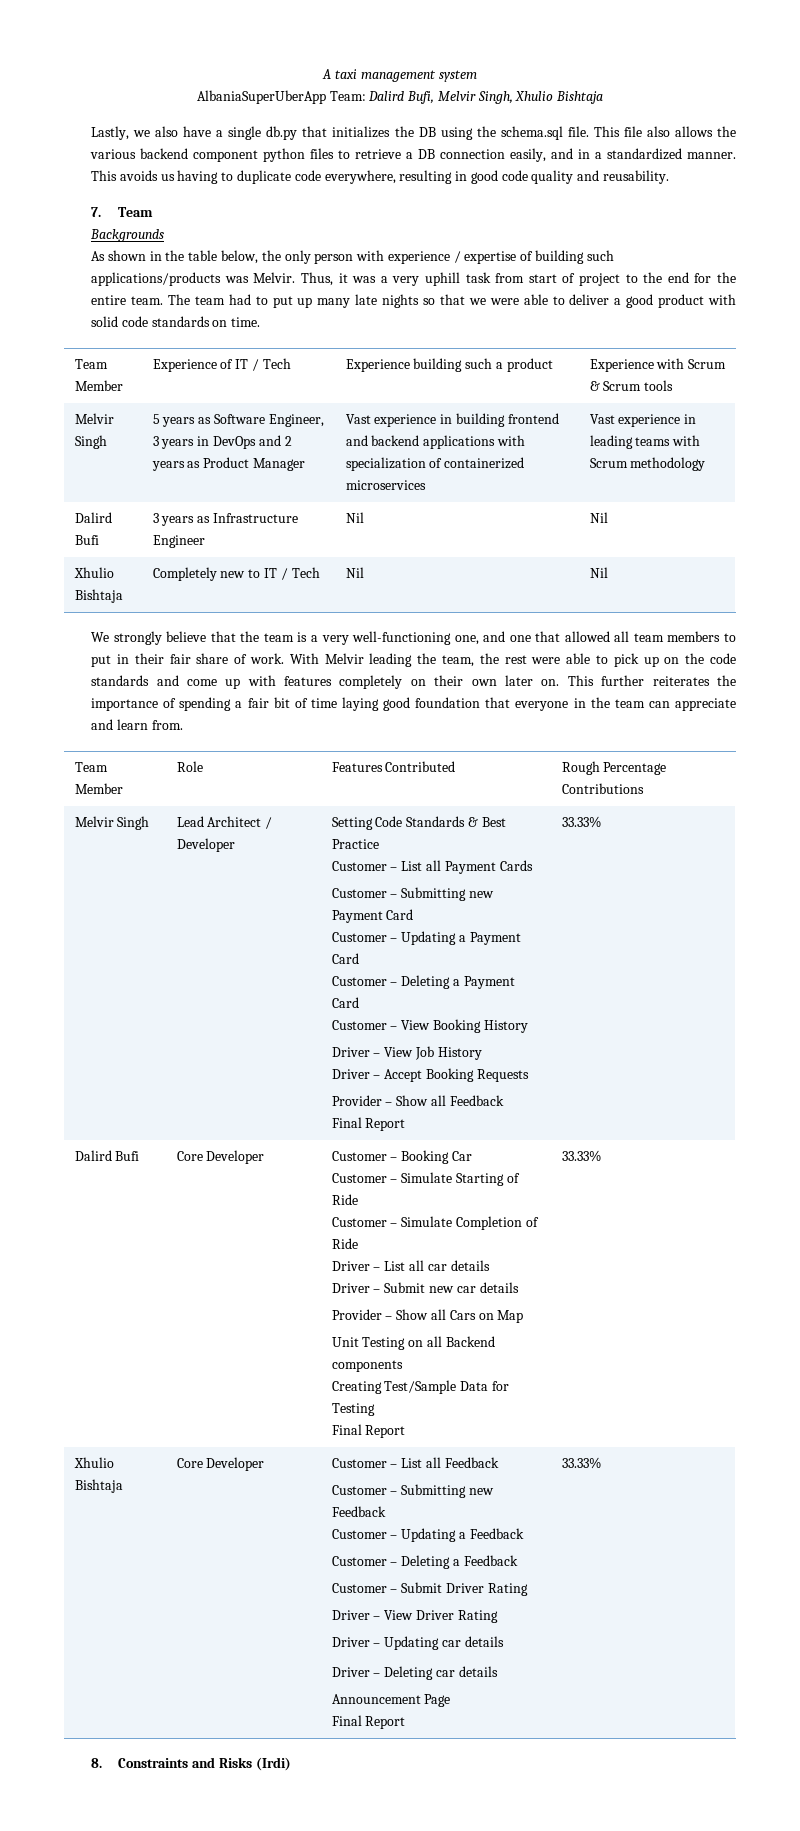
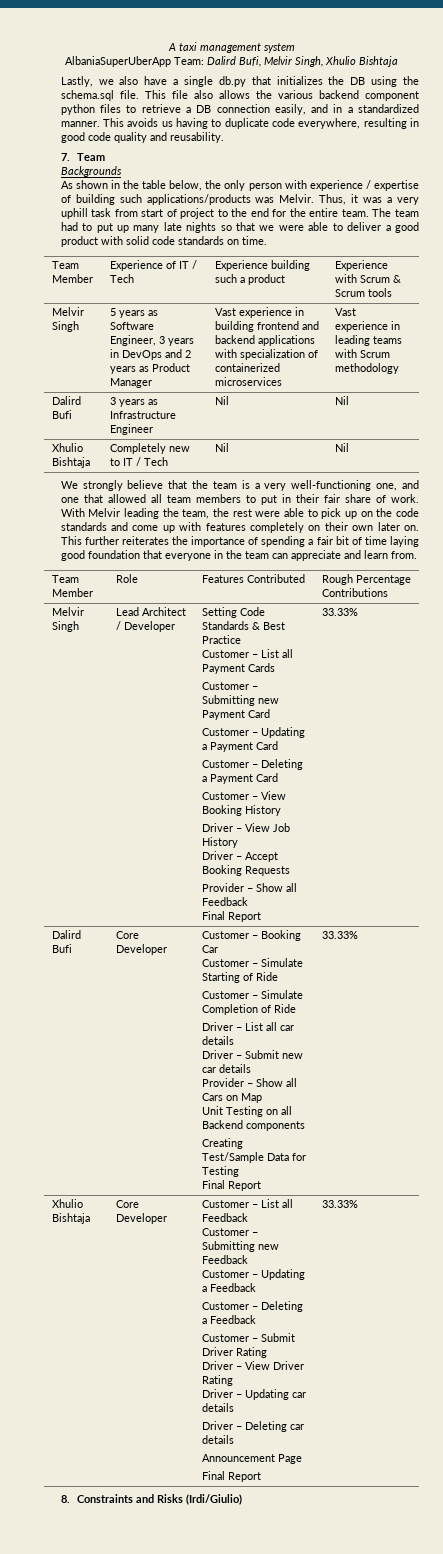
- 8. Constraints and Risks (Irdi)
+ 8. Constraints and Risks (Irdi/Giulio)

